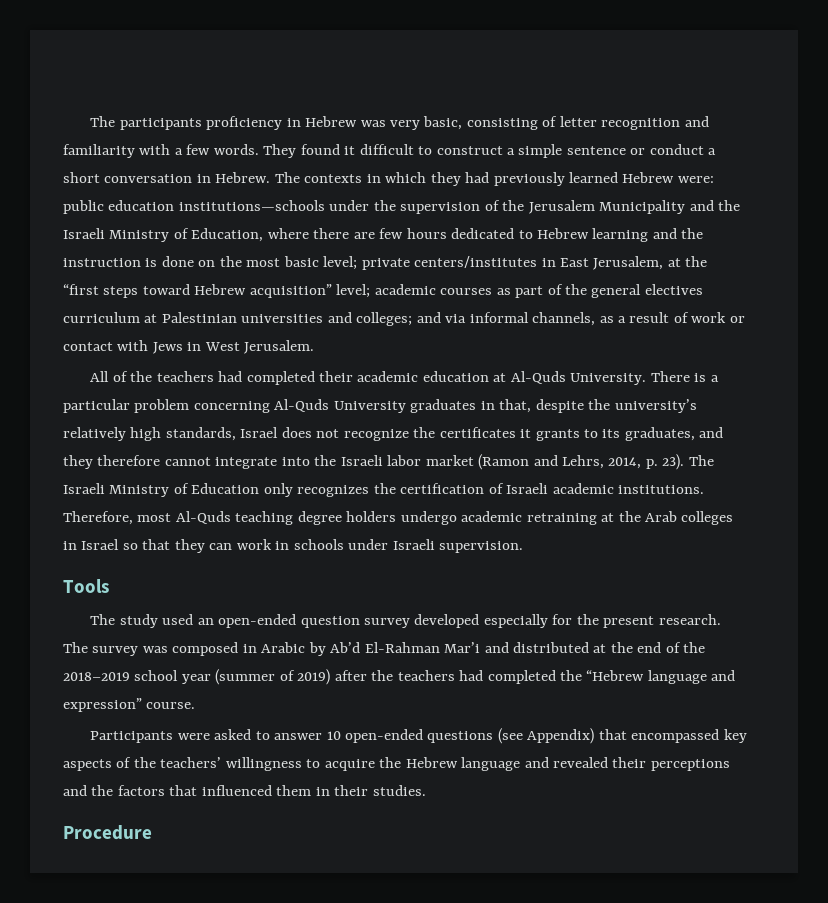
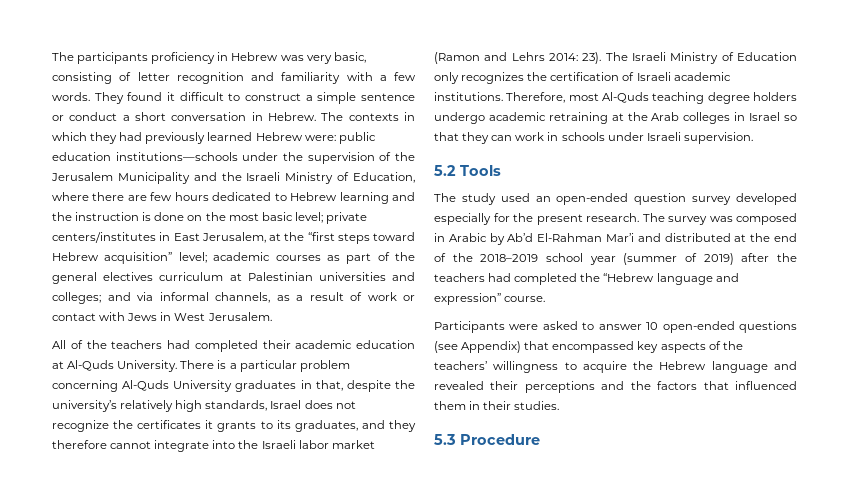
- There is a particular problem concerning Al-Quds University graduates in that, despite the university’s relatively high standards, Israel does not recognize the certificates it grants to its graduates, and they therefore cannot integrate into the Israeli labor market (Ramon and Lehrs, 2014, p. 23).
+ There is a particular problem concerning Al-Quds University graduates in that, despite the university’s relatively high standards, Israel does not recognize the certificates it grants to its graduates, and they therefore cannot integrate into the Israeli labor market (Ramon and Lehrs 2014: 23).
- Tools
+ 5.2 Tools
- Procedure
+ 5.3 Procedure

